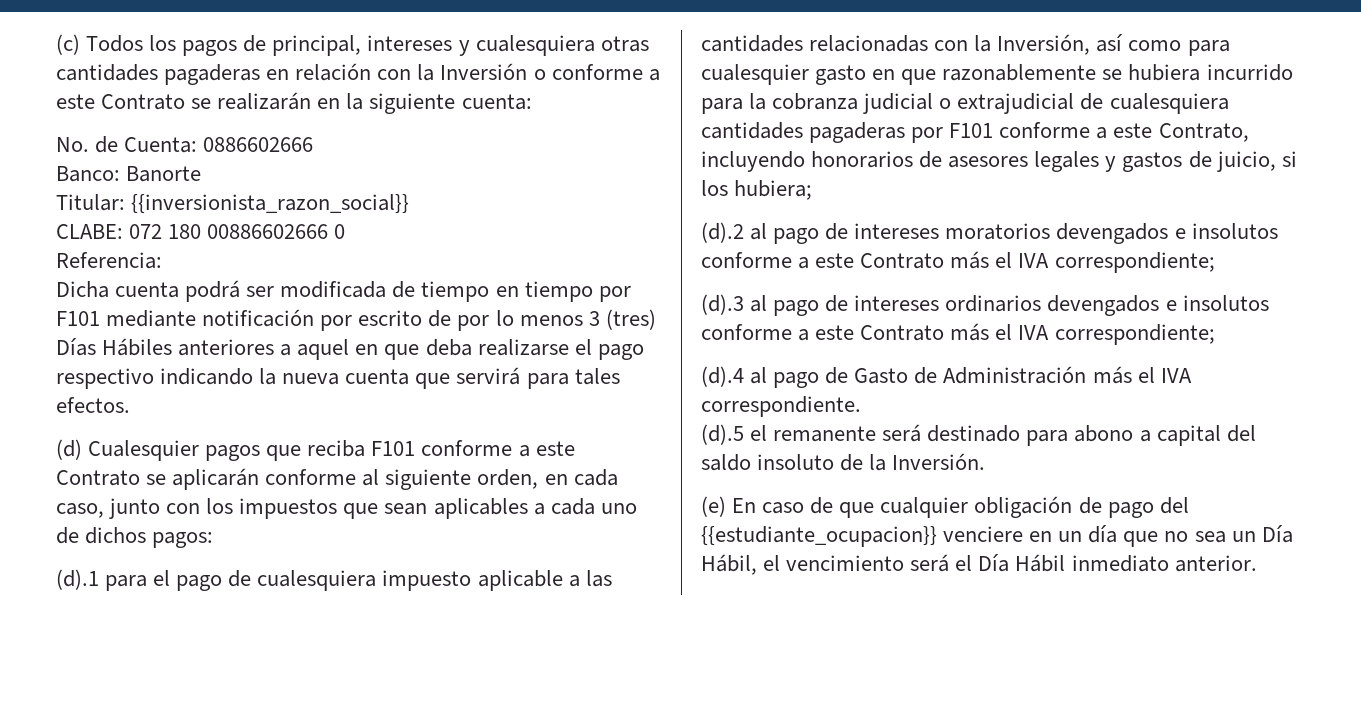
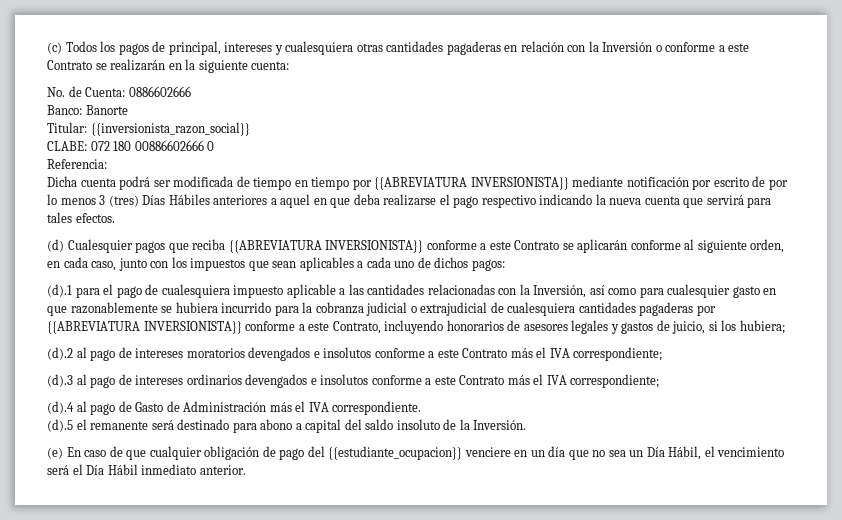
- Dicha cuenta podrá ser modificada de tiempo en tiempo por F101 mediante notificación por escrito de por lo menos 3 (tres) Días Hábiles anteriores a aquel en que deba realizarse el pago respectivo indicando la nueva cuenta que servirá para tales efectos.
+ Dicha cuenta podrá ser modificada de tiempo en tiempo por {{ABREVIATURA INVERSIONISTA}} mediante notificación por escrito de por lo menos 3 (tres) Días Hábiles anteriores a aquel en que deba realizarse el pago respectivo indicando la nueva cuenta que servirá para tales efectos.
- (d) Cualesquier pagos que reciba F101 conforme a este Contrato se aplicarán conforme al siguiente orden, en cada caso, junto con los impuestos que sean aplicables a cada uno de dichos pagos:
+ (d) Cualesquier pagos que reciba {{ABREVIATURA INVERSIONISTA}} conforme a este Contrato se aplicarán conforme al siguiente orden, en cada caso, junto con los impuestos que sean aplicables a cada uno de dichos pagos:
- (d).1 para el pago de cualesquiera impuesto aplicable a las cantidades relacionadas con la Inversión, así como para cualesquier gasto en que razonablemente se hubiera incurrido para la cobranza judicial o extrajudicial de cualesquiera cantidades pagaderas por F101 conforme a este Contrato, incluyendo honorarios de asesores legales y gastos de juicio, si los hubiera;
+ (d).1 para el pago de cualesquiera impuesto aplicable a las cantidades relacionadas con la Inversión, así como para cualesquier gasto en que razonablemente se hubiera incurrido para la cobranza judicial o extrajudicial de cualesquiera cantidades pagaderas por {{ABREVIATURA INVERSIONISTA}} conforme a este Contrato, incluyendo honorarios de asesores legales y gastos de juicio, si los hubiera;

